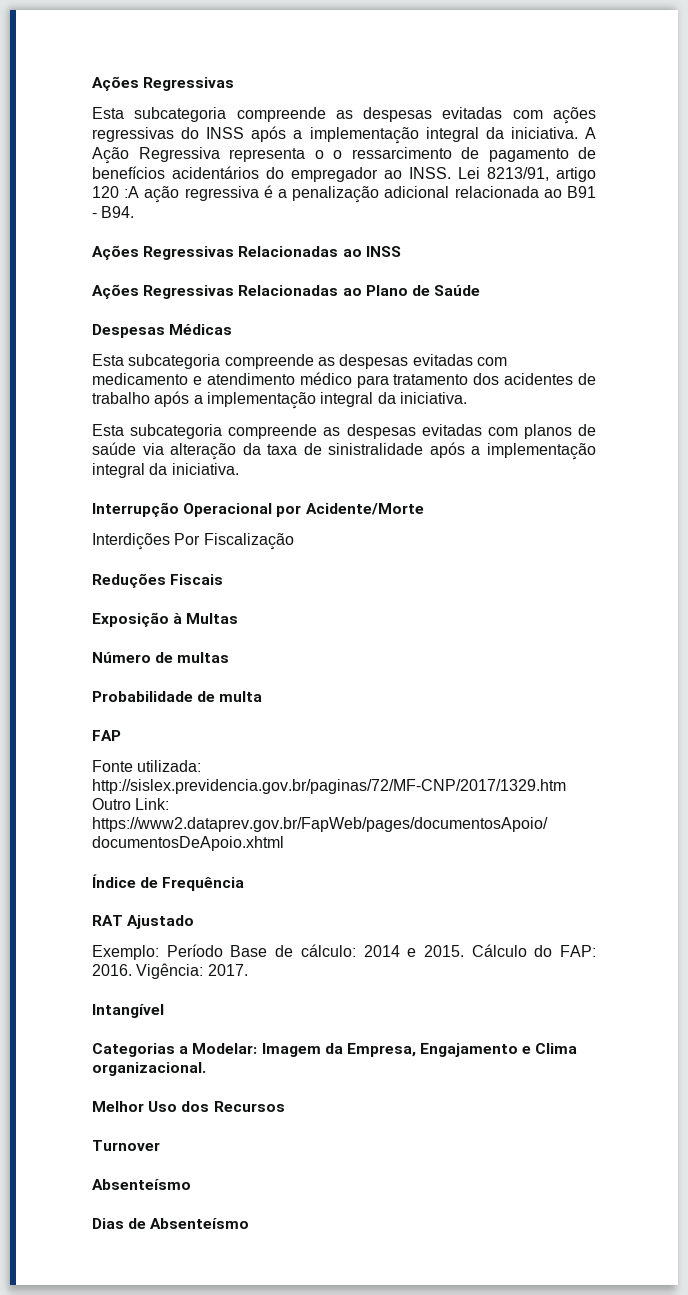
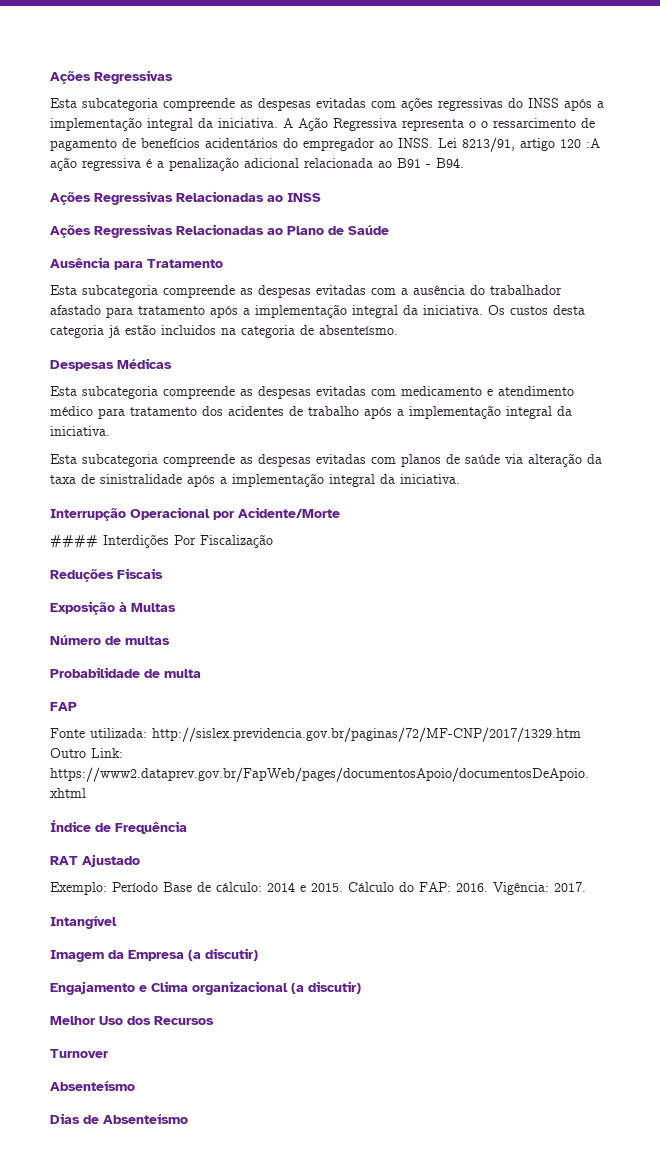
+ Ausência para Tratamento
+ Esta subcategoria compreende as despesas evitadas com a ausência do trabalhador afastado para tratamento após a implementação integral da iniciativa. Os custos desta categoria já estão incluidos na categoria de absenteísmo.
- Interdições Por Fiscalização
+ #### Interdições Por Fiscalização
- Categorias a Modelar: Imagem da Empresa, Engajamento e Clima organizacional.
+ Imagem da Empresa (a discutir)
+ Engajamento e Clima organizacional (a discutir)

